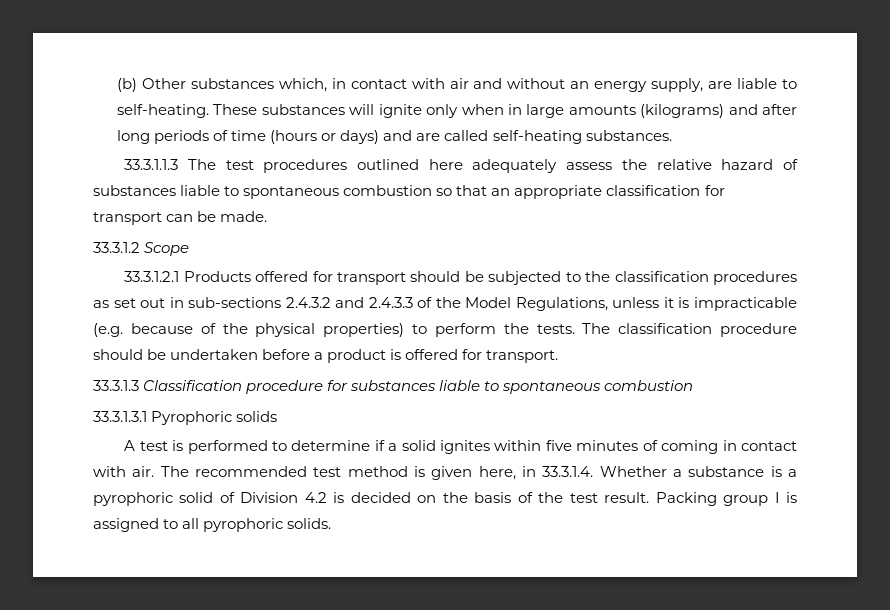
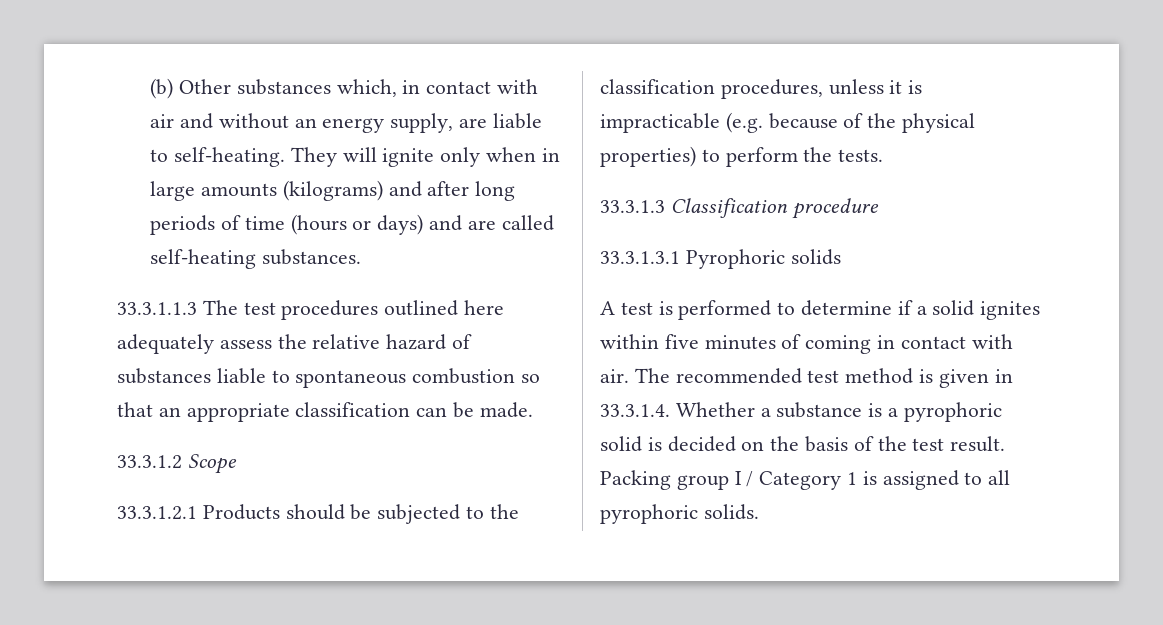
- These substances will ignite only when in large amounts (kilograms) and after long periods of time (hours or days) and are called self-heating substances.
+ They will ignite only when in large amounts (kilograms) and after long periods of time (hours or days) and are called self-heating substances.
- 33.3.1.1.3 The test procedures outlined here adequately assess the relative hazard of substances liable to spontaneous combustion so that an appropriate classification for transport can be made.
+ 33.3.1.1.3 The test procedures outlined here adequately assess the relative hazard of substances liable to spontaneous combustion so that an appropriate classification can be made.
- 33.3.1.2.1 Products offered for transport should be subjected to the classification procedures as set out in sub-sections 2.4.3.2 and 2.4.3.3 of the Model Regulations, unless it is impracticable (e.g. because of the physical properties) to perform the tests. The classification procedure should be undertaken before a product is offered for transport.
- 33.3.1.3 Classification procedure for substances liable to spontaneous combustion
+ 33.3.1.2.1 Products should be subjected to the classification procedures, unless it is impracticable (e.g. because of the physical properties) to perform the tests.
+ 33.3.1.3 Classification procedure
- The recommended test method is given here, in 33.3.1.4. Whether a substance is a pyrophoric solid of Division 4.2 is decided on the basis of the test result.
+ The recommended test method is given in 33.3.1.4. Whether a substance is a pyrophoric solid is decided on the basis of the test result.
- Packing group I is assigned to all pyrophoric solids.
+ Packing group I / Category 1 is assigned to all pyrophoric solids.

